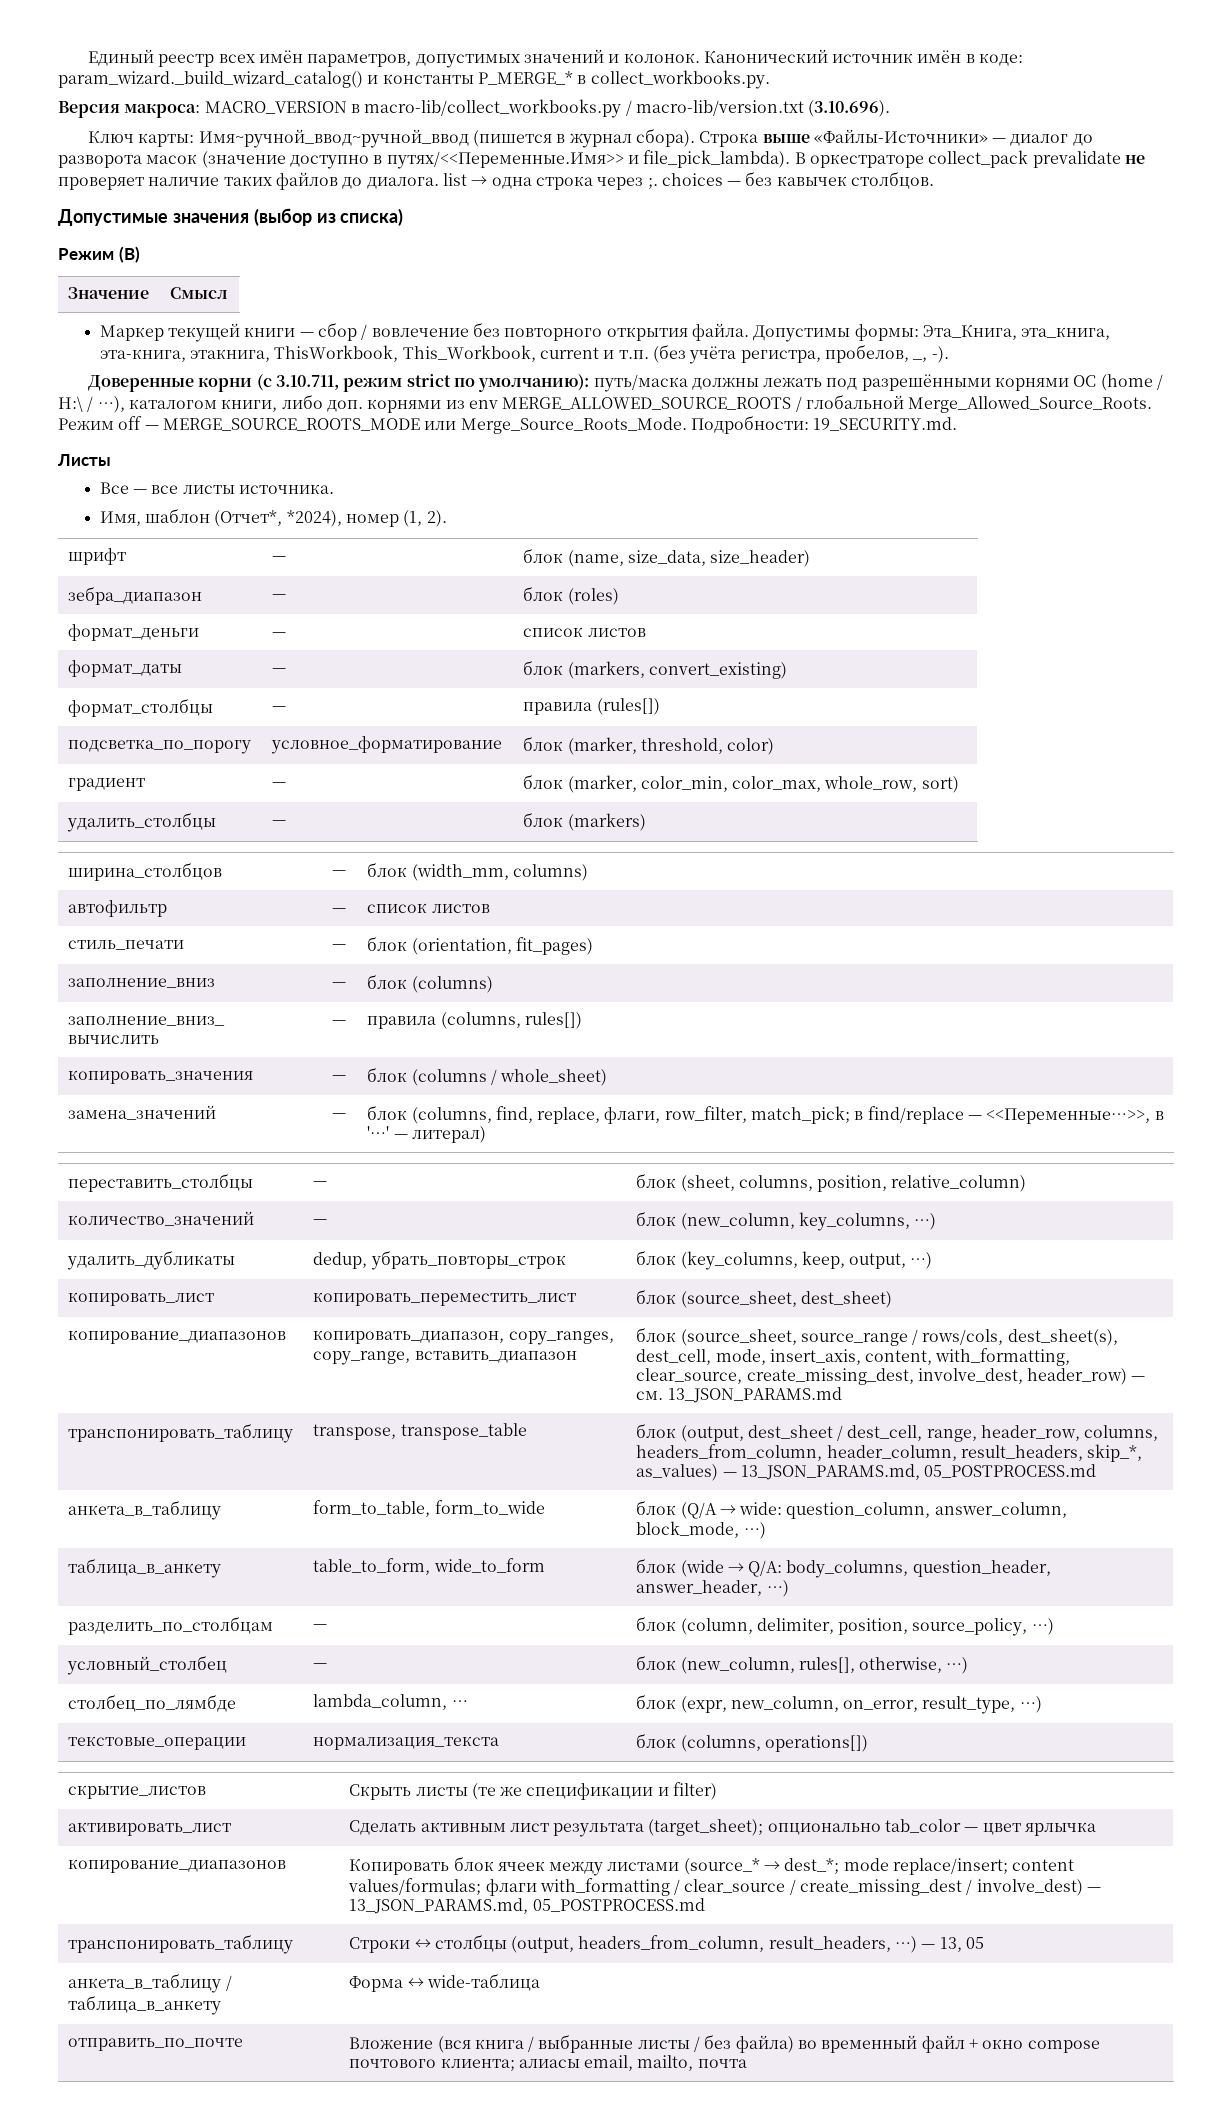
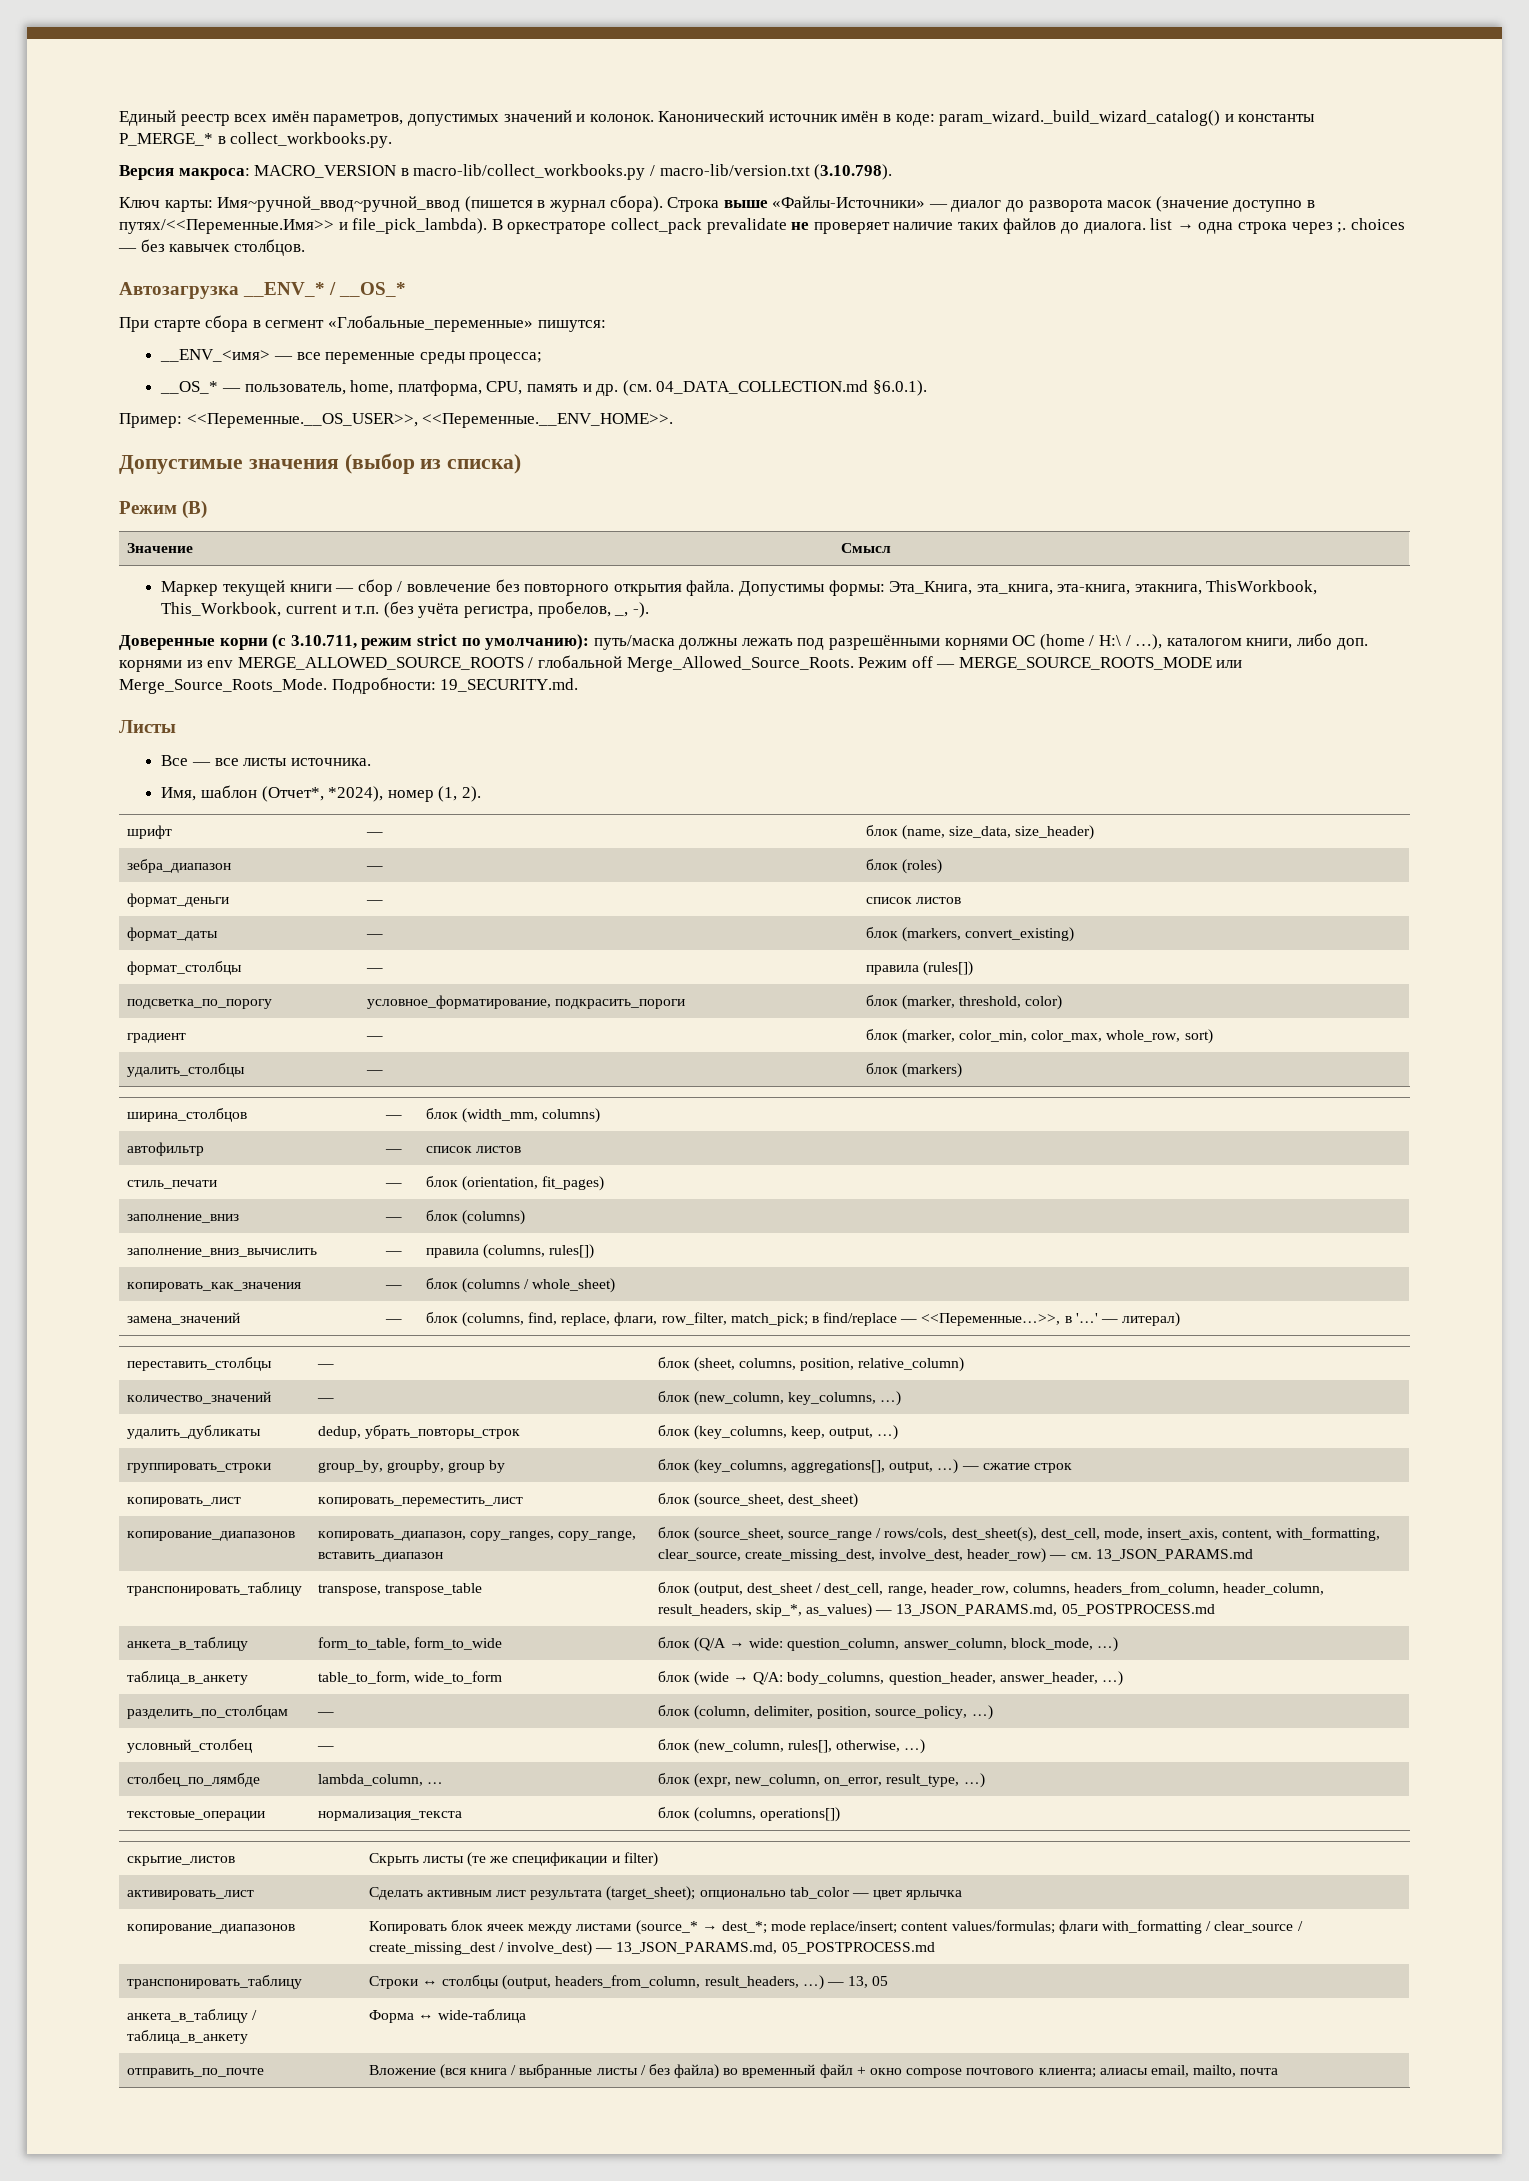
- Версия макроса: MACRO_VERSION в macro-lib/collect_workbooks.py / macro-lib/version.txt (3.10.696).
+ Версия макроса: MACRO_VERSION в macro-lib/collect_workbooks.py / macro-lib/version.txt (3.10.798).
+ Автозагрузка __ENV_* / __OS_*
+ При старте сбора в сегмент «Глобальные_переменные» пишутся:
+ __ENV_<имя> — все переменные среды процесса;
+ __OS_* — пользователь, home, платформа, CPU, память и др. (см. 04_DATA_COLLECTION.md §6.0.1).
+ Пример: <<Переменные.__OS_USER>>, <<Переменные.__ENV_HOME>>.
- подсветка_по_порогу | условное_форматирование | блок (marker, threshold, color)
+ подсветка_по_порогу | условное_форматирование, подкрасить_пороги | блок (marker, threshold, color)
- копировать_значения | — | блок (columns / whole_sheet)
+ копировать_как_значения | — | блок (columns / whole_sheet)
+ группировать_строки | group_by, groupby, group by | блок (key_columns, aggregations[], output, …) — сжатие строк

